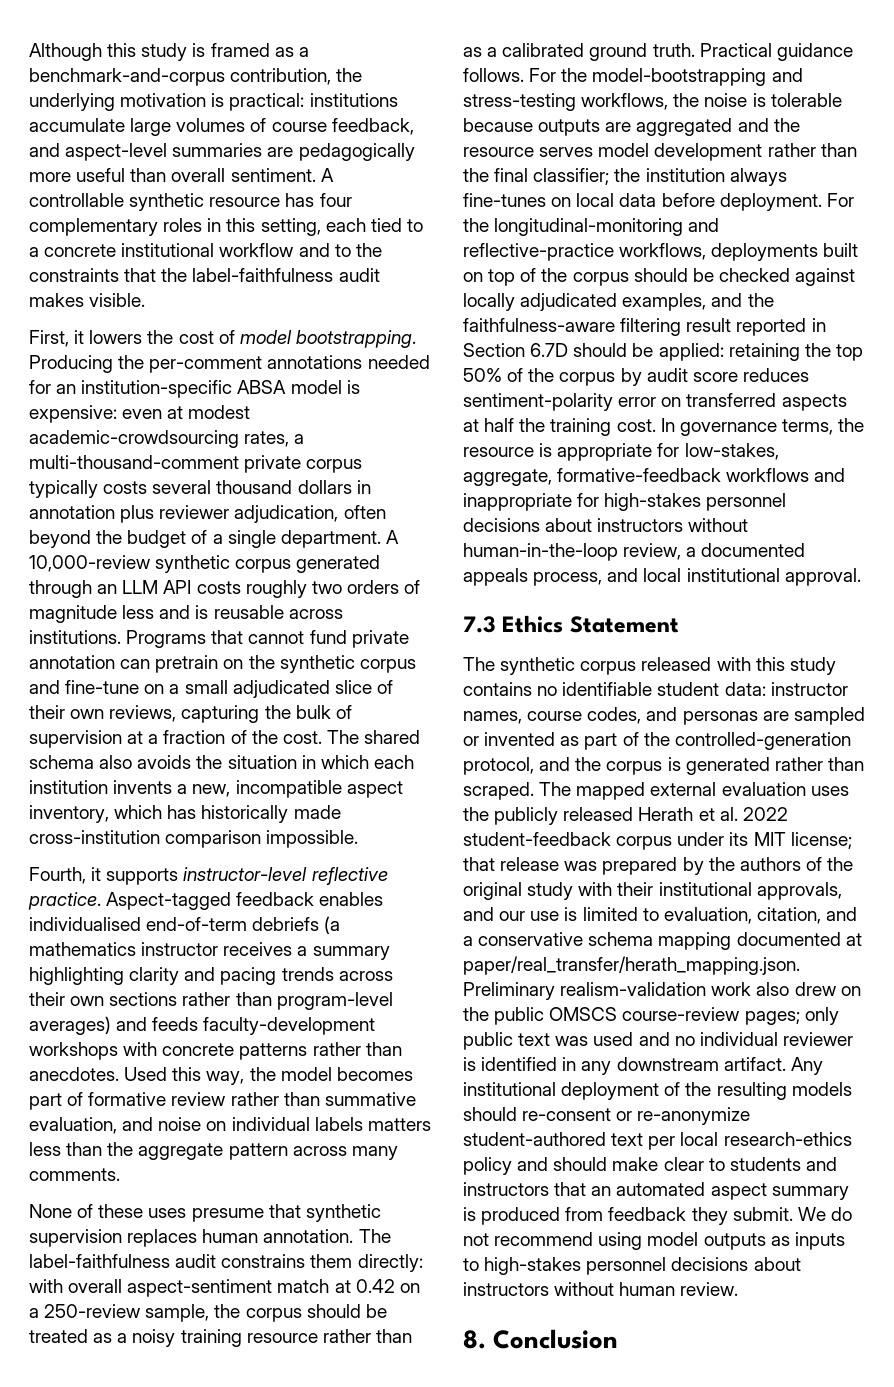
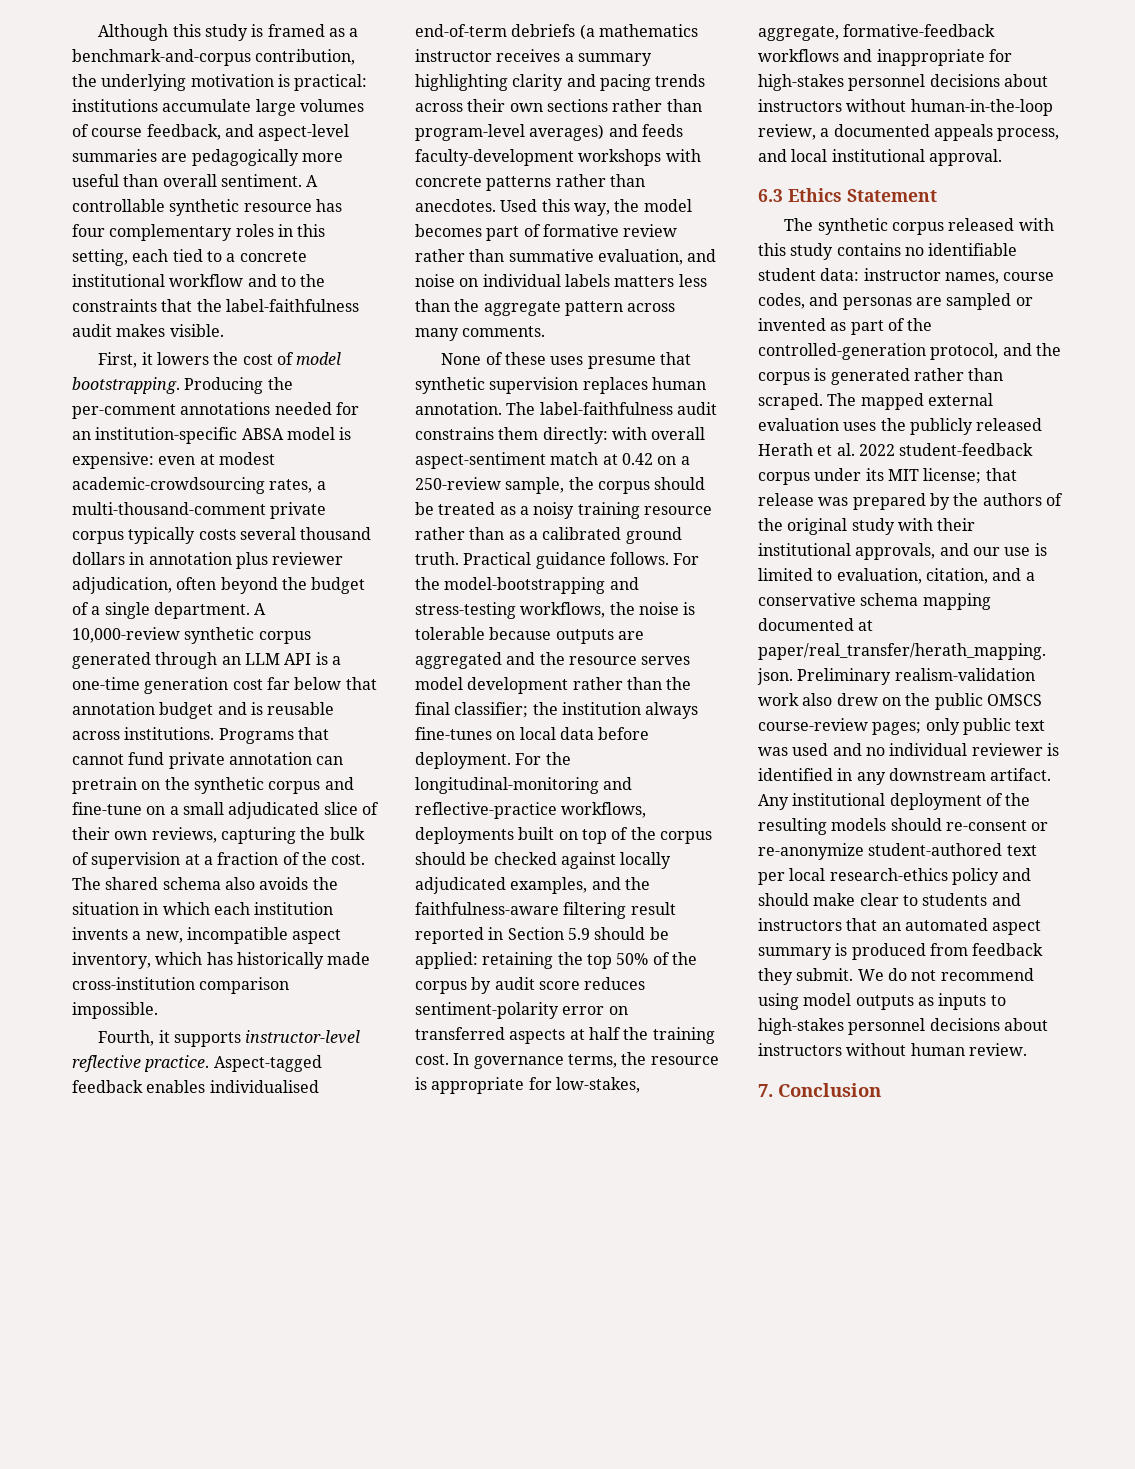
- A 10,000-review synthetic corpus generated through an LLM API costs roughly two orders of magnitude less and is reusable across institutions.
+ A 10,000-review synthetic corpus generated through an LLM API is a one-time generation cost far below that annotation budget and is reusable across institutions.
- For the longitudinal-monitoring and reflective-practice workflows, deployments built on top of the corpus should be checked against locally adjudicated examples, and the faithfulness-aware filtering result reported in Section 6.7D should be applied: retaining the top 50% of the corpus by audit score reduces sentiment-polarity error on transferred aspects at half the training cost.
+ For the longitudinal-monitoring and reflective-practice workflows, deployments built on top of the corpus should be checked against locally adjudicated examples, and the faithfulness-aware filtering result reported in Section 5.9 should be applied: retaining the top 50% of the corpus by audit score reduces sentiment-polarity error on transferred aspects at half the training cost.
- 7.3 Ethics Statement
+ 6.3 Ethics Statement
- 8. Conclusion
+ 7. Conclusion

